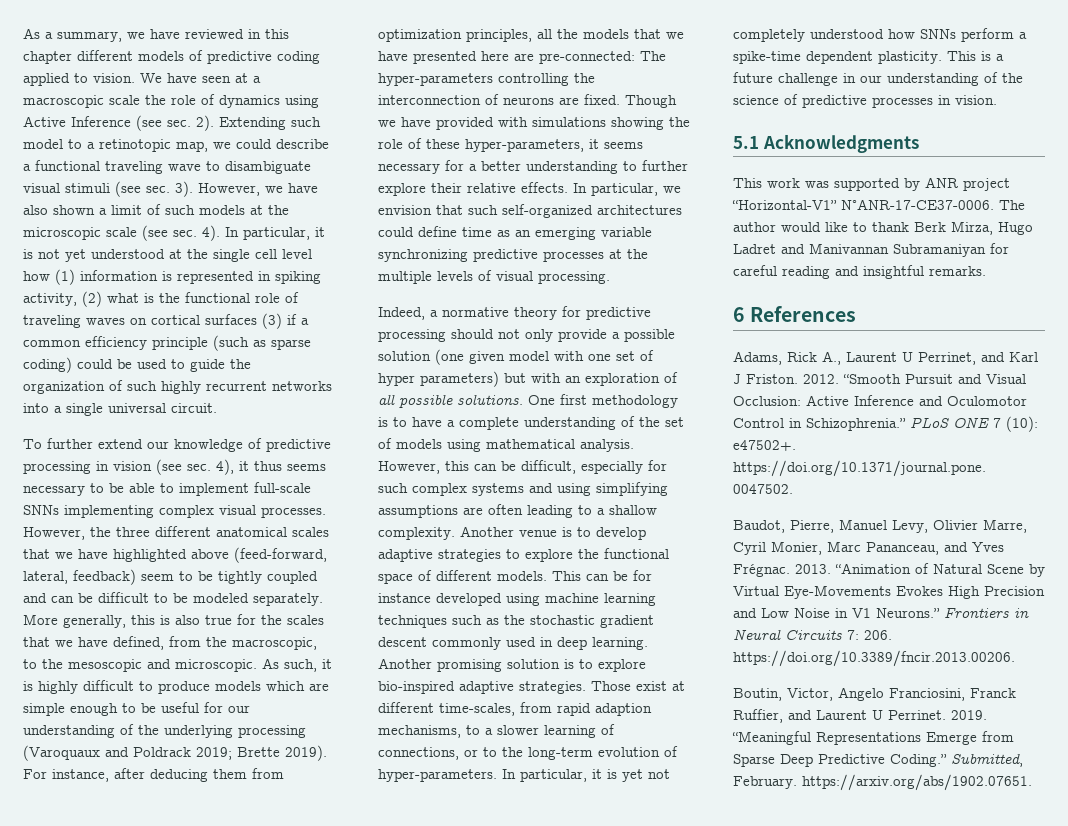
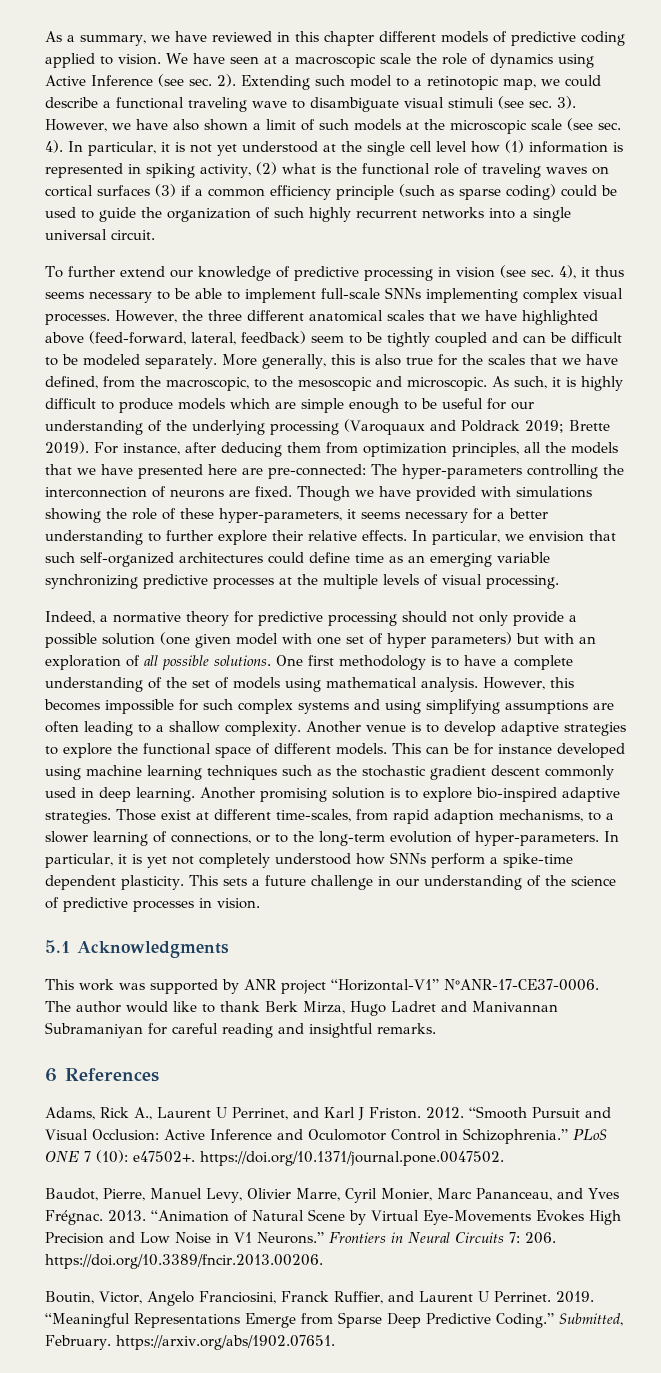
- However, this can be difficult, especially for such complex systems and using simplifying assumptions are often leading to a shallow complexity.
+ However, this becomes impossible for such complex systems and using simplifying assumptions are often leading to a shallow complexity.
- This is a future challenge in our understanding of the science of predictive processes in vision.
+ This sets a future challenge in our understanding of the science of predictive processes in vision.

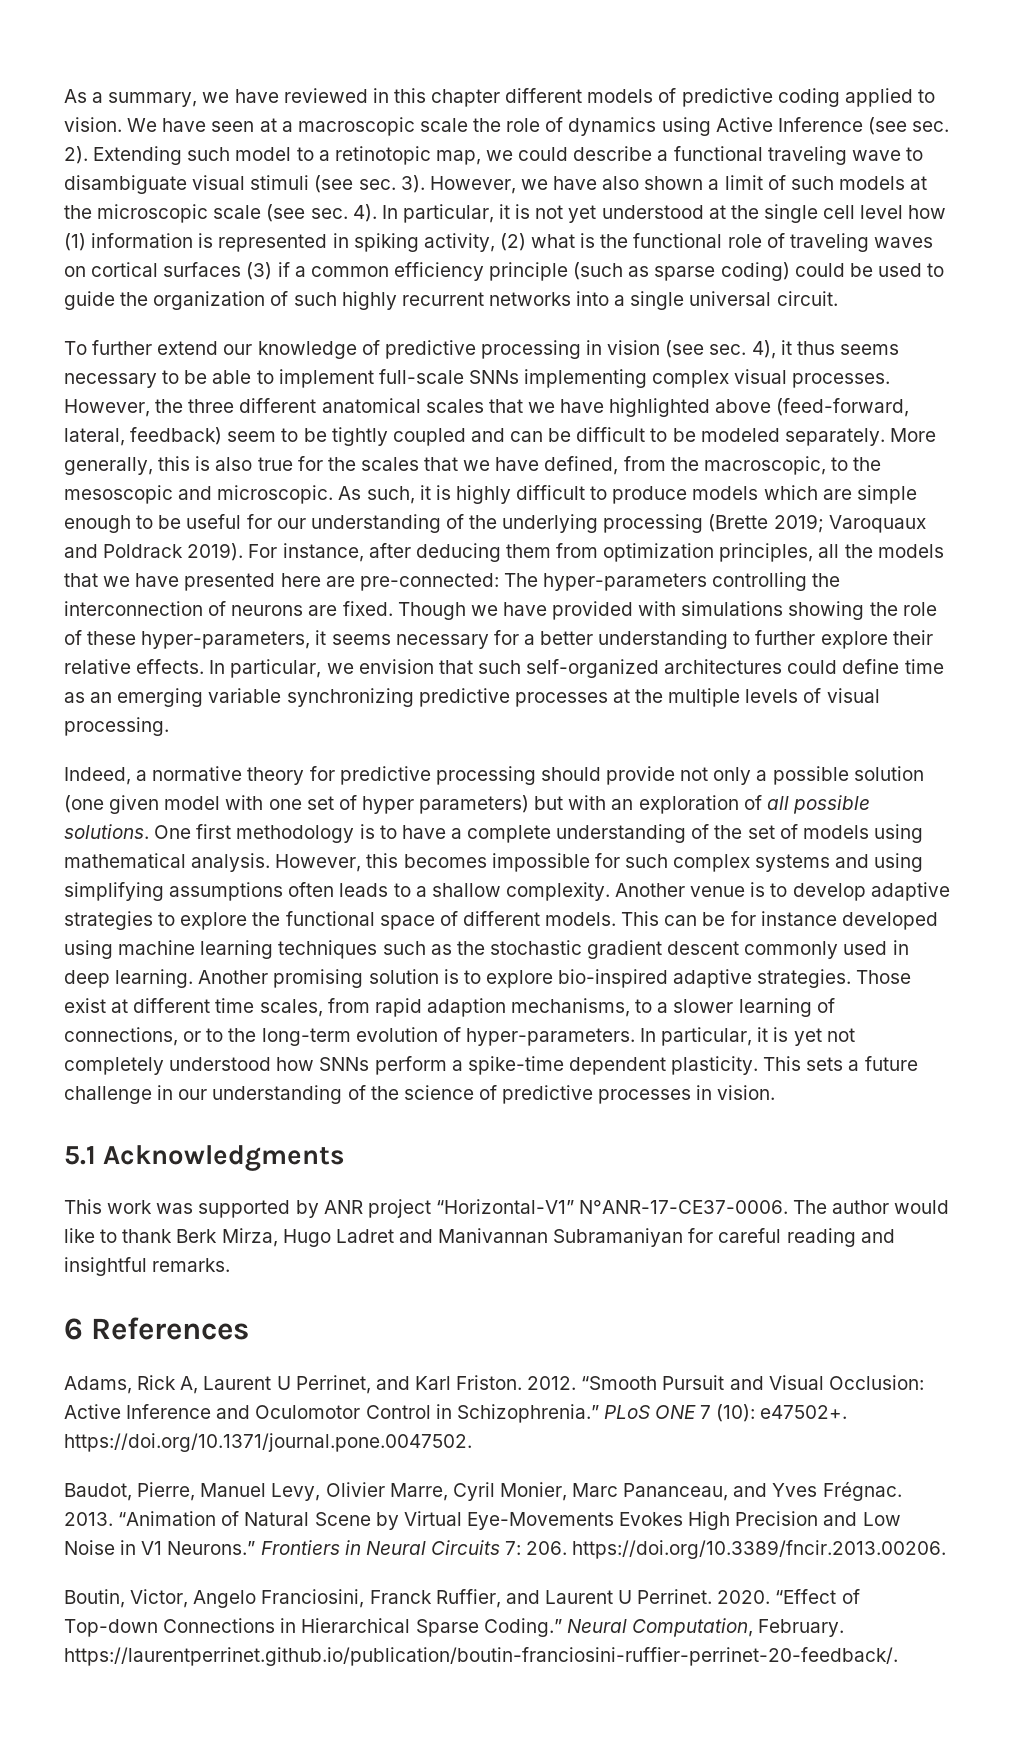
- As such, it is highly difficult to produce models which are simple enough to be useful for our understanding of the underlying processing (Varoquaux and Poldrack 2019; Brette 2019).
+ As such, it is highly difficult to produce models which are simple enough to be useful for our understanding of the underlying processing (Brette 2019; Varoquaux and Poldrack 2019).
- Indeed, a normative theory for predictive processing should not only provide a possible solution (one given model with one set of hyper parameters) but with an exploration of all possible solutions.
+ Indeed, a normative theory for predictive processing should provide not only a possible solution (one given model with one set of hyper parameters) but with an exploration of all possible solutions.
- However, this becomes impossible for such complex systems and using simplifying assumptions are often leading to a shallow complexity.
+ However, this becomes impossible for such complex systems and using simplifying assumptions often leads to a shallow complexity.
- Those exist at different time-scales, from rapid adaption mechanisms, to a slower learning of connections, or to the long-term evolution of hyper-parameters.
+ Those exist at different time scales, from rapid adaption mechanisms, to a slower learning of connections, or to the long-term evolution of hyper-parameters.
- Adams, Rick A., Laurent U Perrinet, and Karl J Friston.
+ Adams, Rick A, Laurent U Perrinet, and Karl Friston.
- 2019. “Meaningful Representations Emerge from Sparse Deep Predictive Coding.” Submitted, February. https://arxiv.org/abs/1902.07651.
+ 2020. “Effect of Top-down Connections in Hierarchical Sparse Coding.” Neural Computation, February. https://laurentperrinet.github.io/publication/boutin-franciosini-ruffier-perrinet-20-feedback/.

